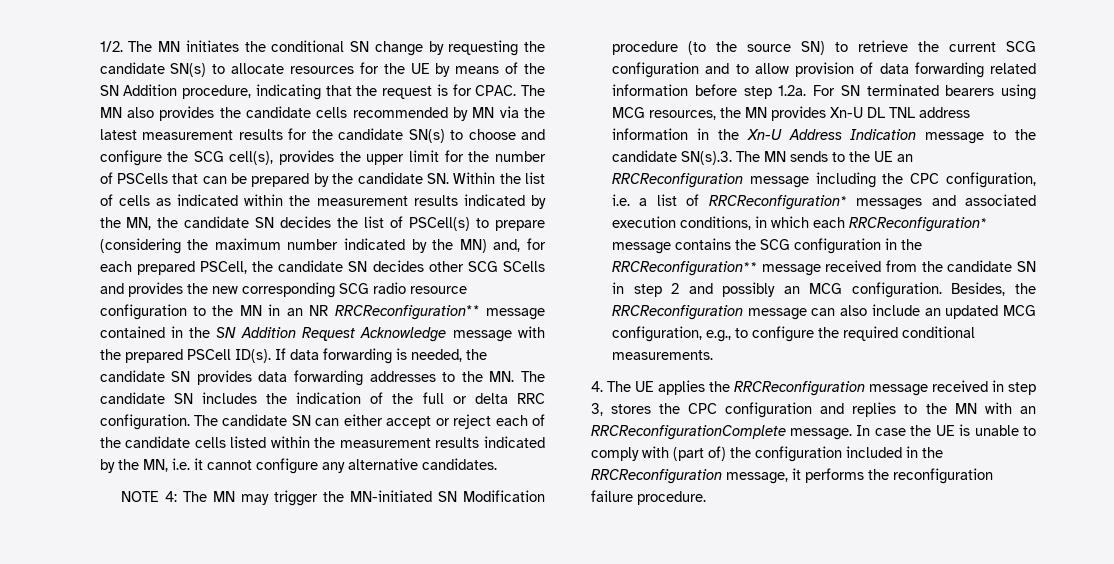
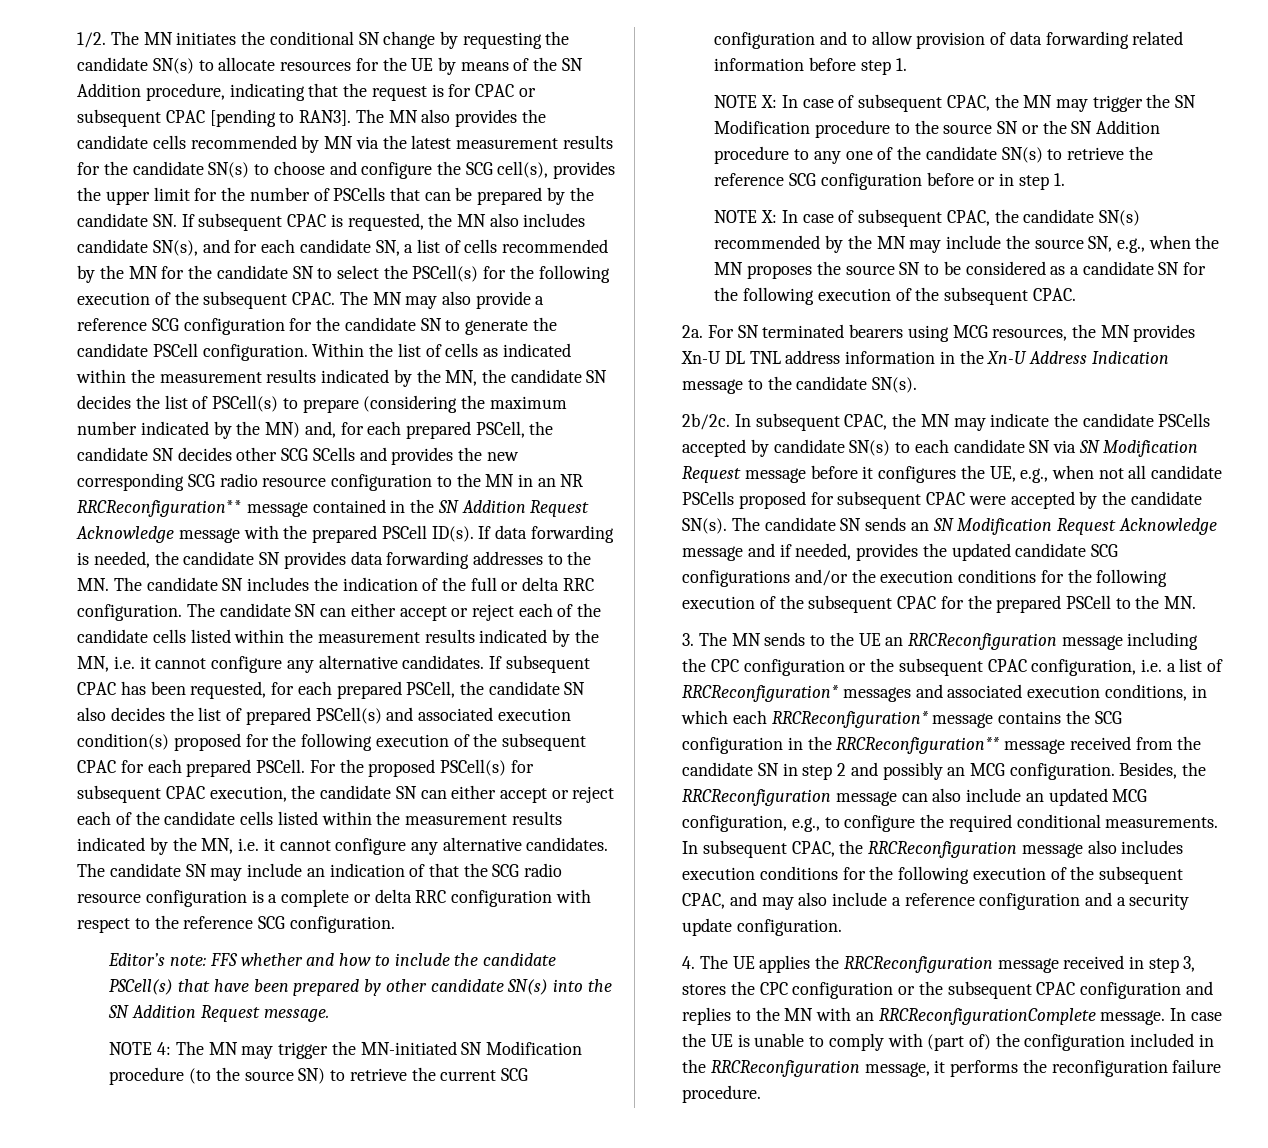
- The MN initiates the conditional SN change by requesting the candidate SN(s) to allocate resources for the UE by means of the SN Addition procedure, indicating that the request is for CPAC.
+ The MN initiates the conditional SN change by requesting the candidate SN(s) to allocate resources for the UE by means of the SN Addition procedure, indicating that the request is for CPAC or subsequent CPAC [pending to RAN3].
- The MN also provides the candidate cells recommended by MN via the latest measurement results for the candidate SN(s) to choose and configure the SCG cell(s), provides the upper limit for the number of PSCells that can be prepared by the candidate SN. Within the list of cells as indicated within the measurement results indicated by the MN, the candidate SN decides the list of PSCell(s) to prepare (considering the maximum number indicated by the MN) and, for each prepared PSCell, the candidate SN decides other SCG SCells and provides the new corresponding SCG radio resource configuration to the MN in an NR RRCReconfiguration** message contained in the SN Addition Request Acknowledge message with the prepared PSCell ID(s).
+ The MN also provides the candidate cells recommended by MN via the latest measurement results for the candidate SN(s) to choose and configure the SCG cell(s), provides the upper limit for the number of PSCells that can be prepared by the candidate SN. If subsequent CPAC is requested, the MN also includes candidate SN(s), and for each candidate SN, a list of cells recommended by the MN for the candidate SN to select the PSCell(s) for the following execution of the subsequent CPAC. The MN may also provide a reference SCG configuration for the candidate SN to generate the candidate PSCell configuration. Within the list of cells as indicated within the measurement results indicated by the MN, the candidate SN decides the list of PSCell(s) to prepare (considering the maximum number indicated by the MN) and, for each prepared PSCell, the candidate SN decides other SCG SCells and provides the new corresponding SCG radio resource configuration to the MN in an NR RRCReconfiguration** message contained in the SN Addition Request Acknowledge message with the prepared PSCell ID(s).
+ If subsequent CPAC has been requested, for each prepared PSCell, the candidate SN also decides the list of prepared PSCell(s) and associated execution condition(s) proposed for the following execution of the subsequent CPAC for each prepared PSCell. For the proposed PSCell(s) for subsequent CPAC execution, the candidate SN can either accept or reject each of the candidate cells listed within the measurement results indicated by the MN, i.e. it cannot configure any alternative candidates. The candidate SN may include an indication of that the SCG radio resource configuration is a complete or delta RRC configuration with respect to the reference SCG configuration.
+ Editor’s note: FFS whether and how to include the candidate PSCell(s) that have been prepared by other candidate SN(s) into the SN Addition Request message.
- The MN may trigger the MN-initiated SN Modification procedure (to the source SN) to retrieve the current SCG configuration and to allow provision of data forwarding related information before step 1.2a. For SN terminated bearers using MCG resources, the MN provides Xn-U DL TNL address information in the Xn-U Address Indication message to the candidate SN(s).3. The MN sends to the UE an RRCReconfiguration message including the CPC configuration, i.e. a list of RRCReconfiguration* messages and associated execution conditions, in which each RRCReconfiguration* message contains the SCG configuration in the RRCReconfiguration** message received from the candidate SN in step 2 and possibly an MCG configuration.
+ The MN may trigger the MN-initiated SN Modification procedure (to the source SN) to retrieve the current SCG configuration and to allow provision of data forwarding related information before step 1.
+ NOTE X: In case of subsequent CPAC, the MN may trigger the SN Modification procedure to the source SN or the SN Addition procedure to any one of the candidate SN(s) to retrieve the reference SCG configuration before or in step 1.
+ NOTE X: In case of subsequent CPAC, the candidate SN(s) recommended by the MN may include the source SN, e.g., when the MN proposes the source SN to be considered as a candidate SN for the following execution of the subsequent CPAC.
+ 2a. For SN terminated bearers using MCG resources, the MN provides Xn-U DL TNL address information in the Xn-U Address Indication message to the candidate SN(s).
+ 2b/2c. In subsequent CPAC, the MN may indicate the candidate PSCells accepted by candidate SN(s) to each candidate SN via SN Modification Request message before it configures the UE, e.g., when not all candidate PSCells proposed for subsequent CPAC were accepted by the candidate SN(s). The candidate SN sends an SN Modification Request Acknowledge message and if needed, provides the updated candidate SCG configurations and/or the execution conditions for the following execution of the subsequent CPAC for the prepared PSCell to the MN.
+ 3. The MN sends to the UE an RRCReconfiguration message including the CPC configuration or the subsequent CPAC configuration, i.e. a list of RRCReconfiguration* messages and associated execution conditions, in which each RRCReconfiguration* message contains the SCG configuration in the RRCReconfiguration** message received from the candidate SN in step 2 and possibly an MCG configuration.
+ In subsequent CPAC, the RRCReconfiguration message also includes execution conditions for the following execution of the subsequent CPAC, and may also include a reference configuration and a security update configuration.
- 4. The UE applies the RRCReconfiguration message received in step 3, stores the CPC configuration and replies to the MN with an RRCReconfigurationComplete message.
+ 4. The UE applies the RRCReconfiguration message received in step 3, stores the CPC configuration or the subsequent CPAC configuration and replies to the MN with an RRCReconfigurationComplete message.

